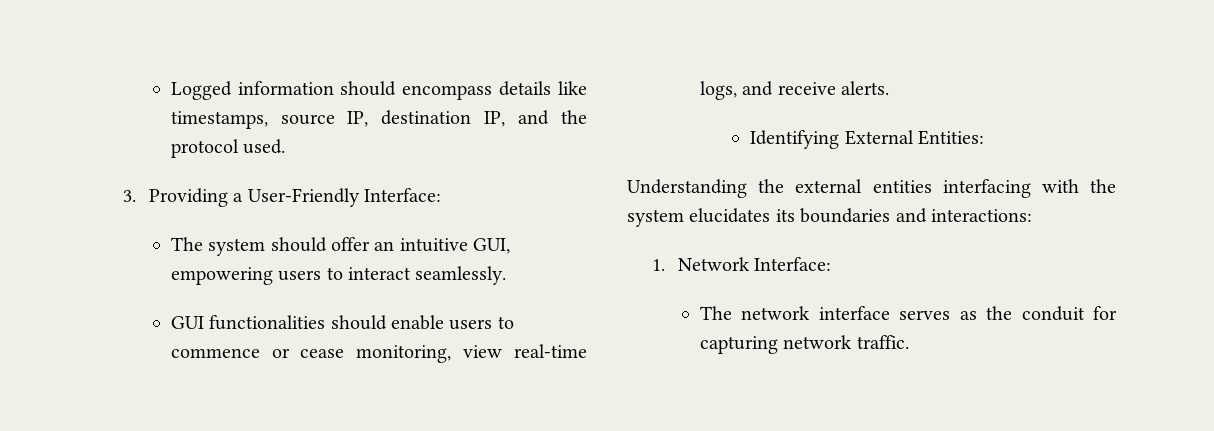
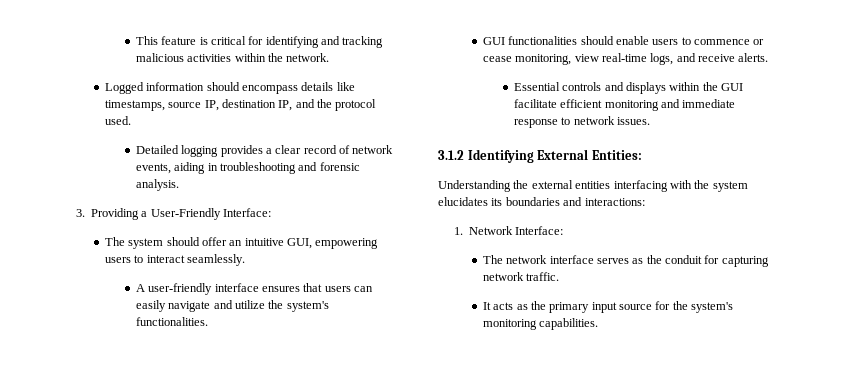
+ This feature is critical for identifying and tracking malicious activities within the network.
+ Detailed logging provides a clear record of network events, aiding in troubleshooting and forensic analysis.
+ A user-friendly interface ensures that users can easily navigate and utilize the system's functionalities.
- Identifying External Entities:
+ Essential controls and displays within the GUI facilitate efficient monitoring and immediate response to network issues.
+ 3.1.2 Identifying External Entities:
+ It acts as the primary input source for the system's monitoring capabilities.

